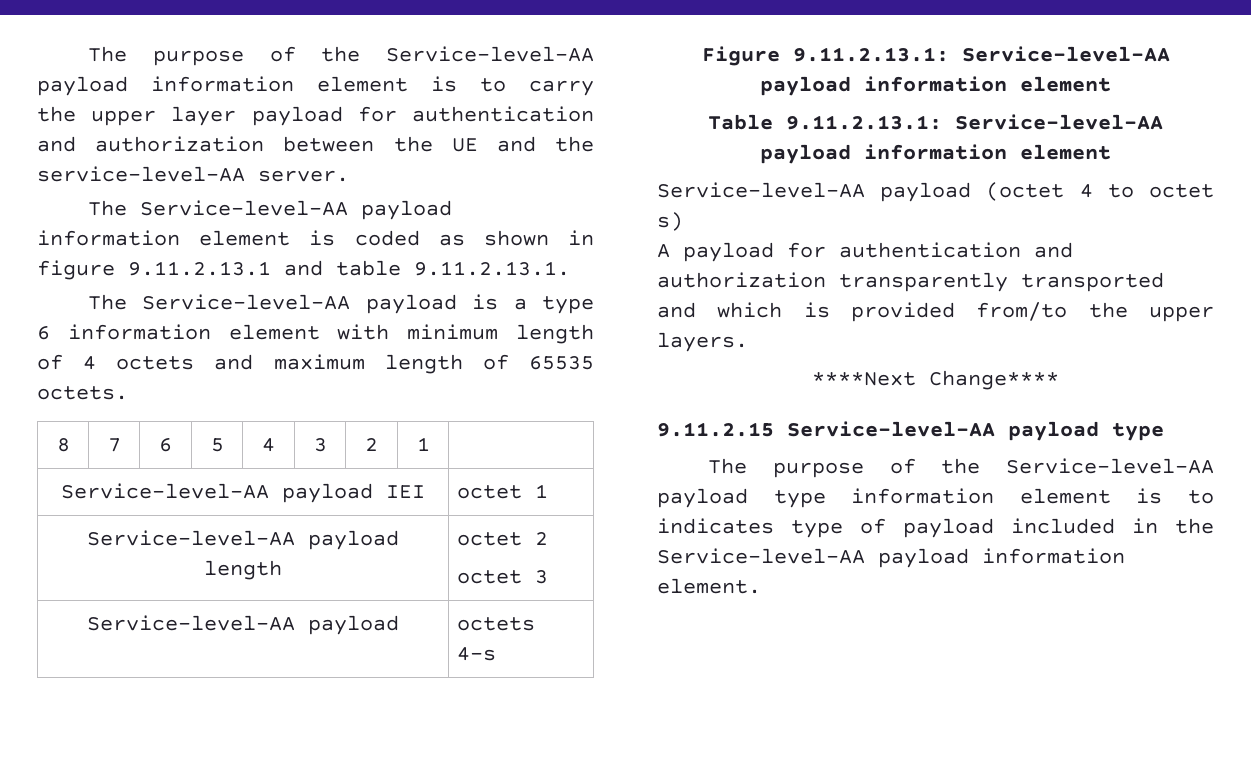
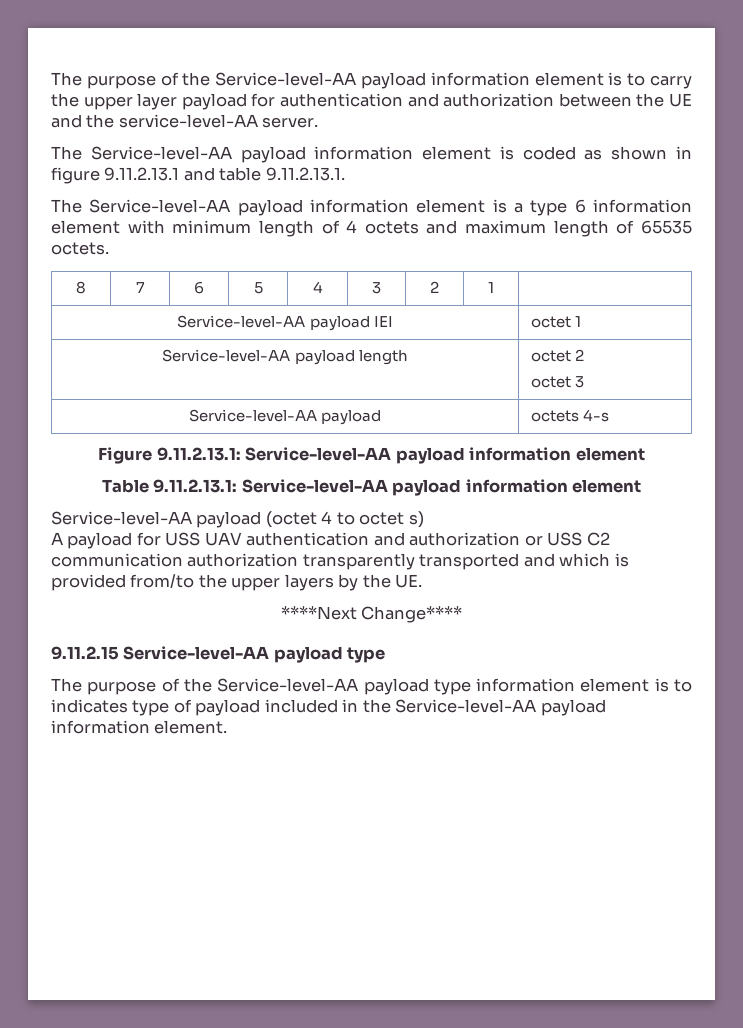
- The Service-level-AA payload is a type 6 information element with minimum length of 4 octets and maximum length of 65535 octets.
+ The Service-level-AA payload information element is a type 6 information element with minimum length of 4 octets and maximum length of 65535 octets.
- A payload for authentication and authorization transparently transported and which is provided from/to the upper layers.
+ A payload for USS UAV authentication and authorization or USS C2 communication authorization transparently transported and which is provided from/to the upper layers by the UE.

